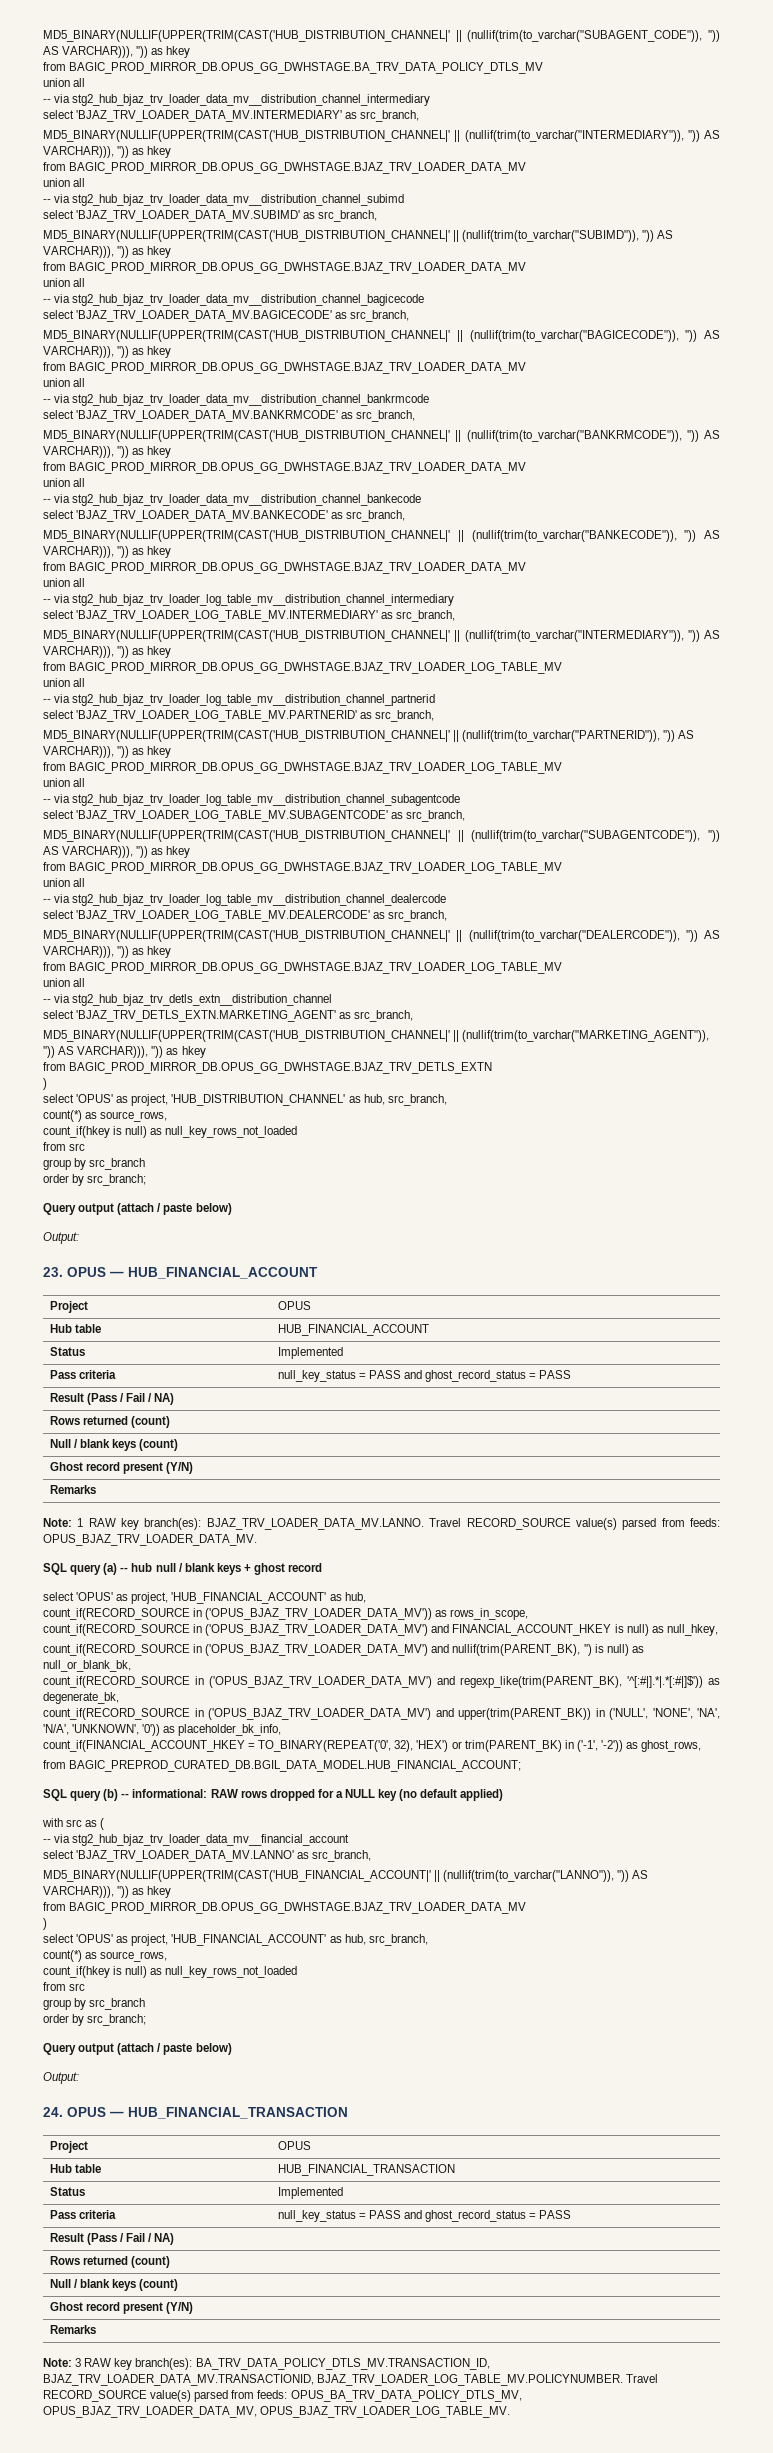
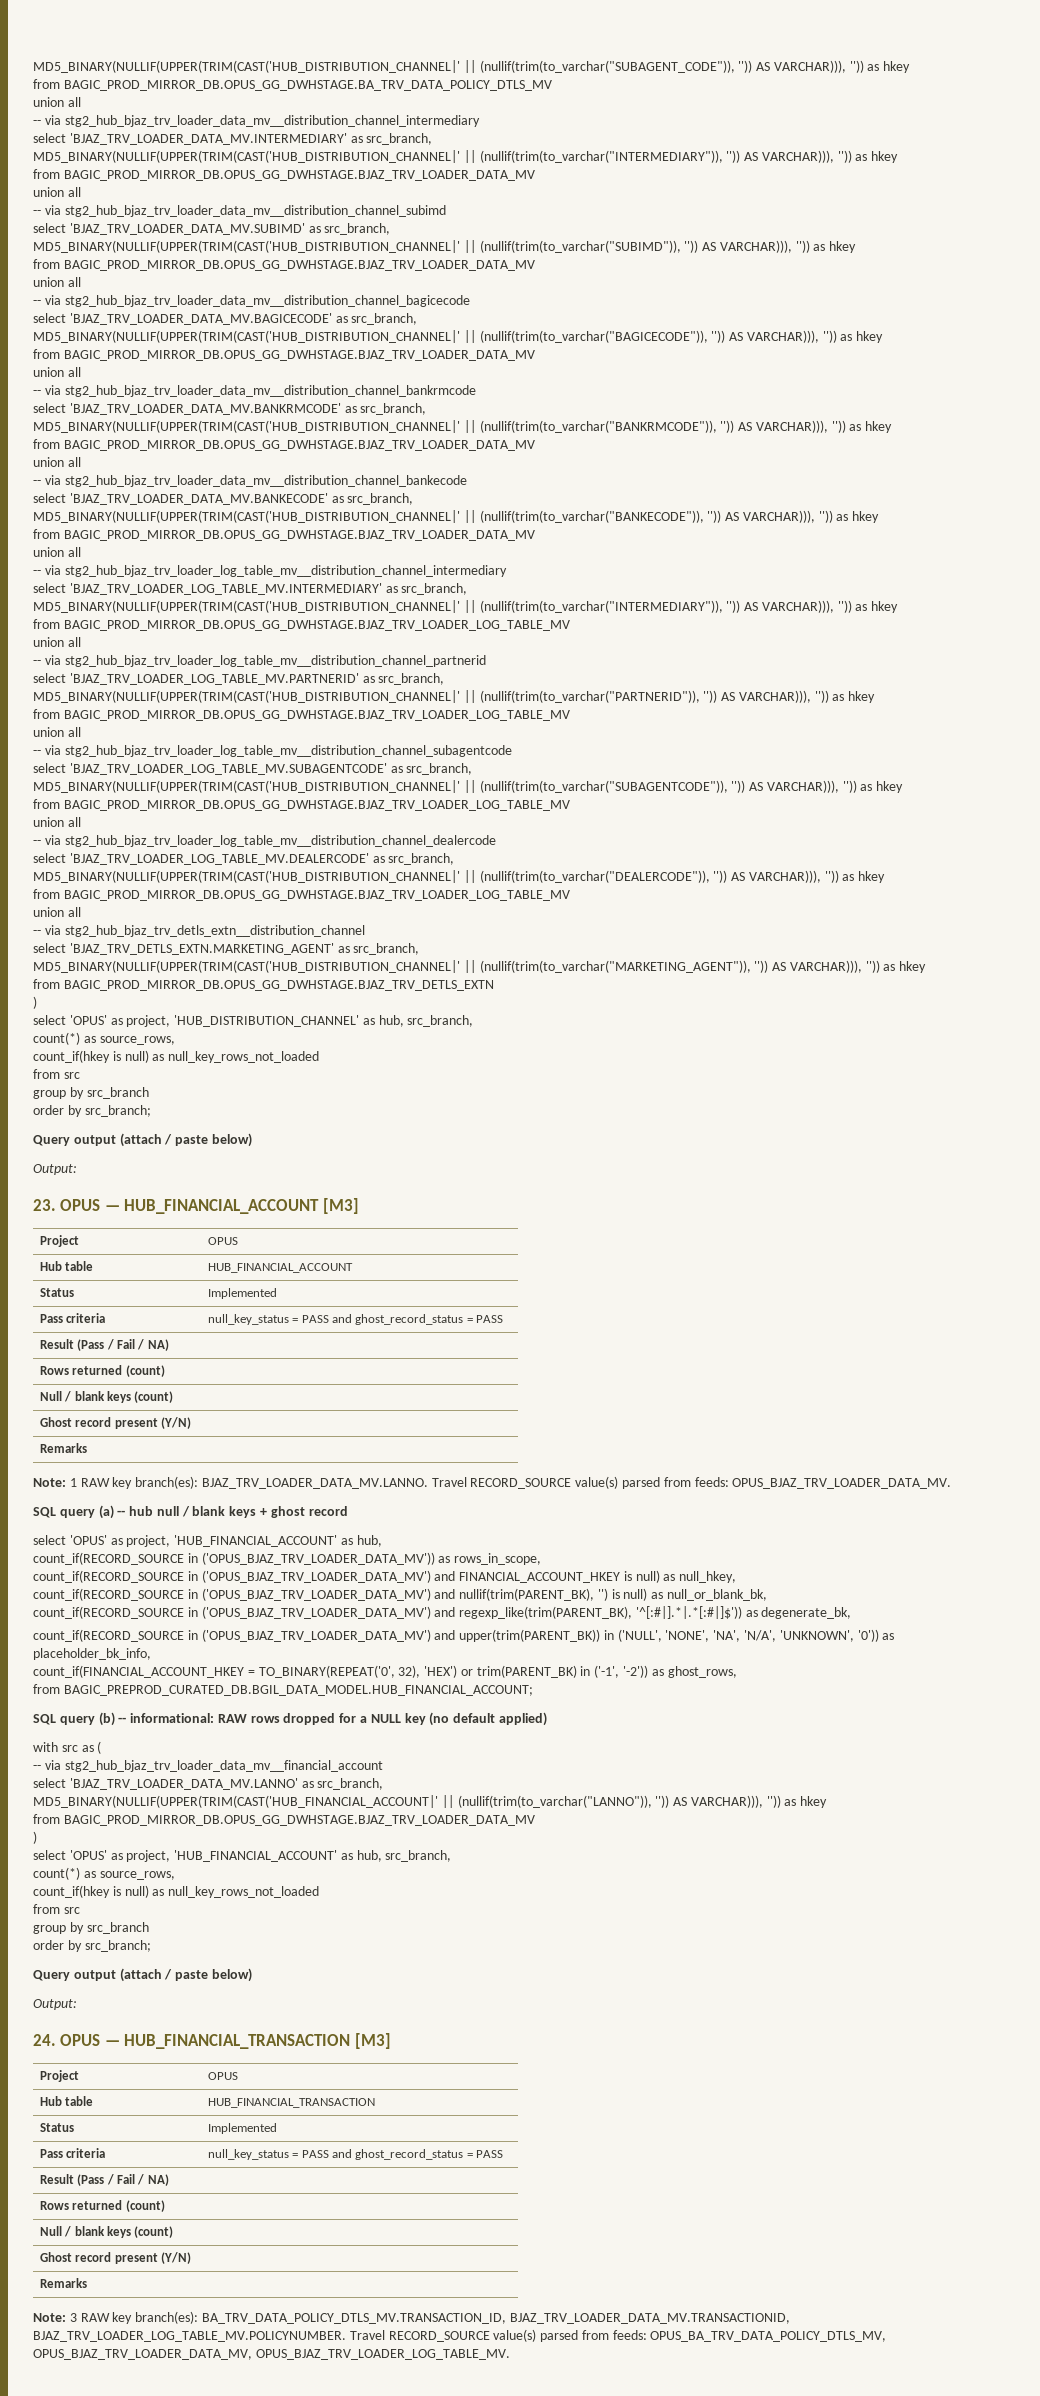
- 23. OPUS — HUB_FINANCIAL_ACCOUNT
+ 23. OPUS — HUB_FINANCIAL_ACCOUNT [M3]
- 24. OPUS — HUB_FINANCIAL_TRANSACTION
+ 24. OPUS — HUB_FINANCIAL_TRANSACTION [M3]

